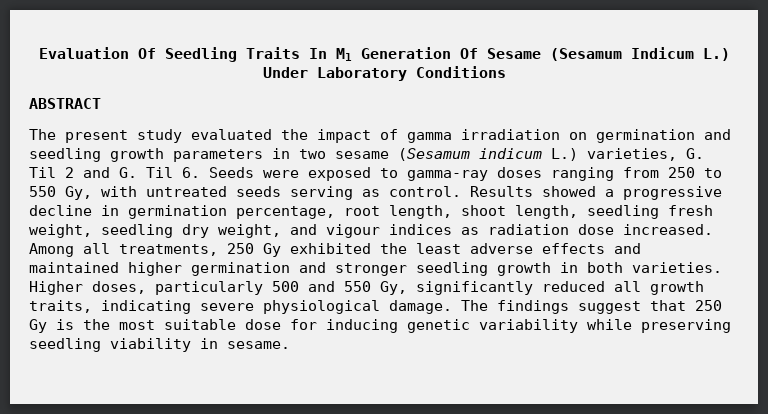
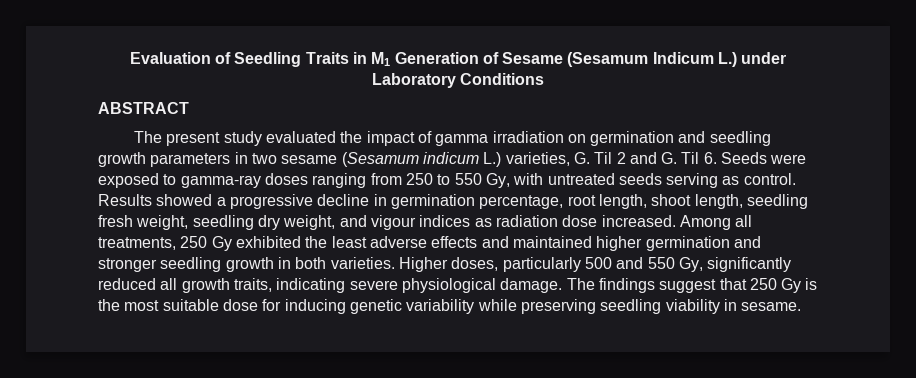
- Evaluation Of Seedling Traits In M1 Generation Of Sesame (Sesamum Indicum L.) Under Laboratory Conditions
+ Evaluation of Seedling Traits in M1 Generation of Sesame (Sesamum Indicum L.) under Laboratory Conditions

